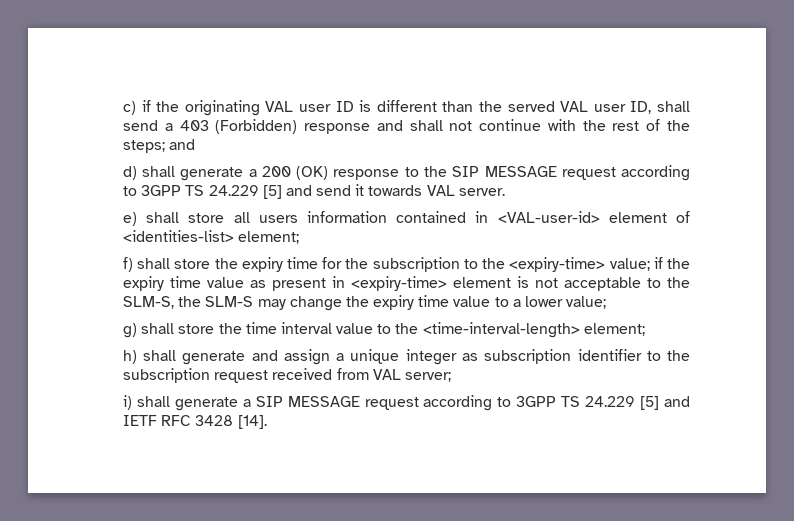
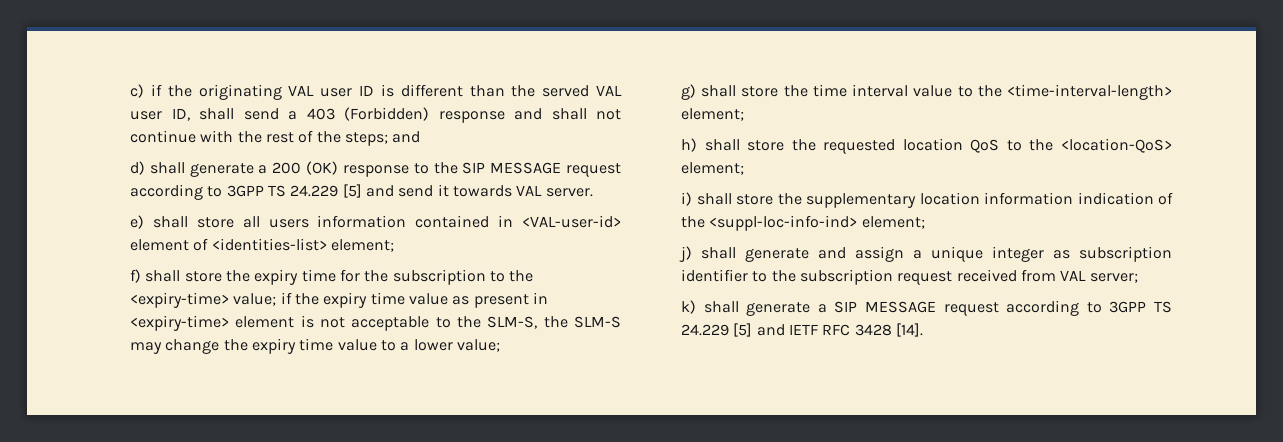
- h) shall generate and assign a unique integer as subscription identifier to the subscription request received from VAL server;
+ h) shall store the requested location QoS to the <location-QoS> element;
+ i) shall store the supplementary location information indication of the <suppl-loc-info-ind> element;
+ j) shall generate and assign a unique integer as subscription identifier to the subscription request received from VAL server;
- i) shall generate a SIP MESSAGE request according to 3GPP TS 24.229 [5] and IETF RFC 3428 [14].
+ k) shall generate a SIP MESSAGE request according to 3GPP TS 24.229 [5] and IETF RFC 3428 [14].

